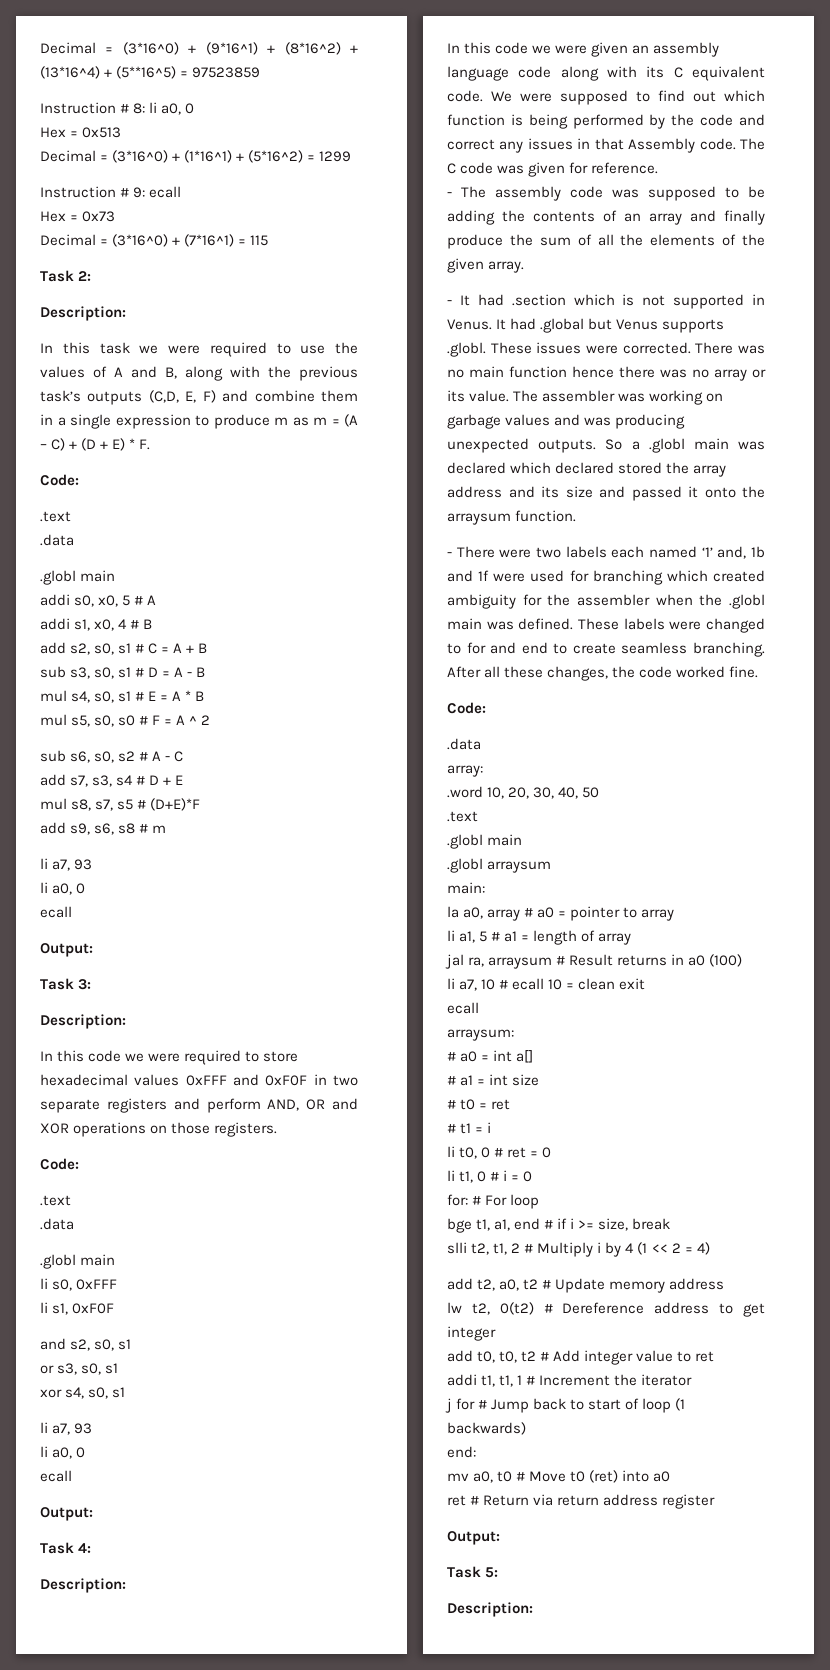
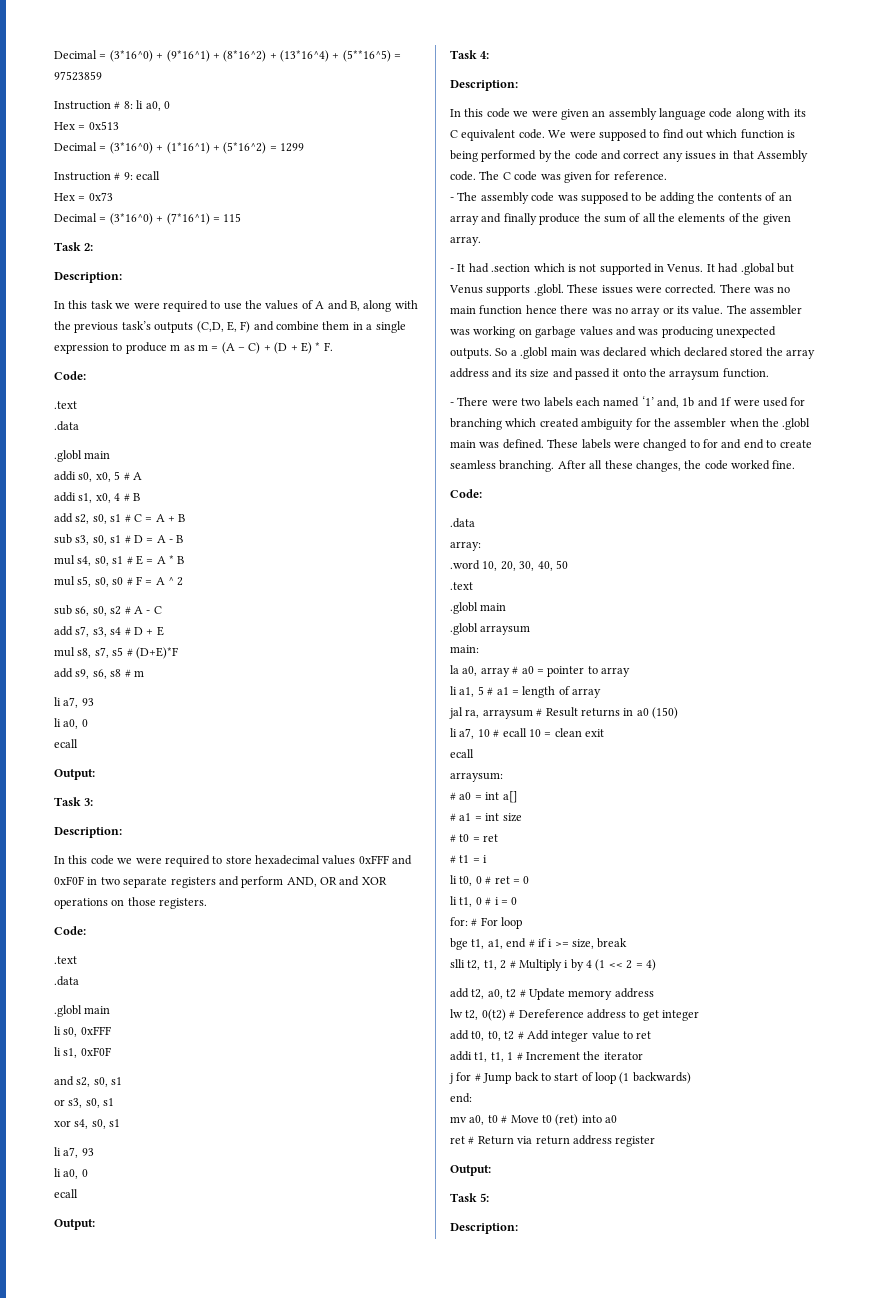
- jal ra, arraysum # Result returns in a0 (100)
+ jal ra, arraysum # Result returns in a0 (150)

